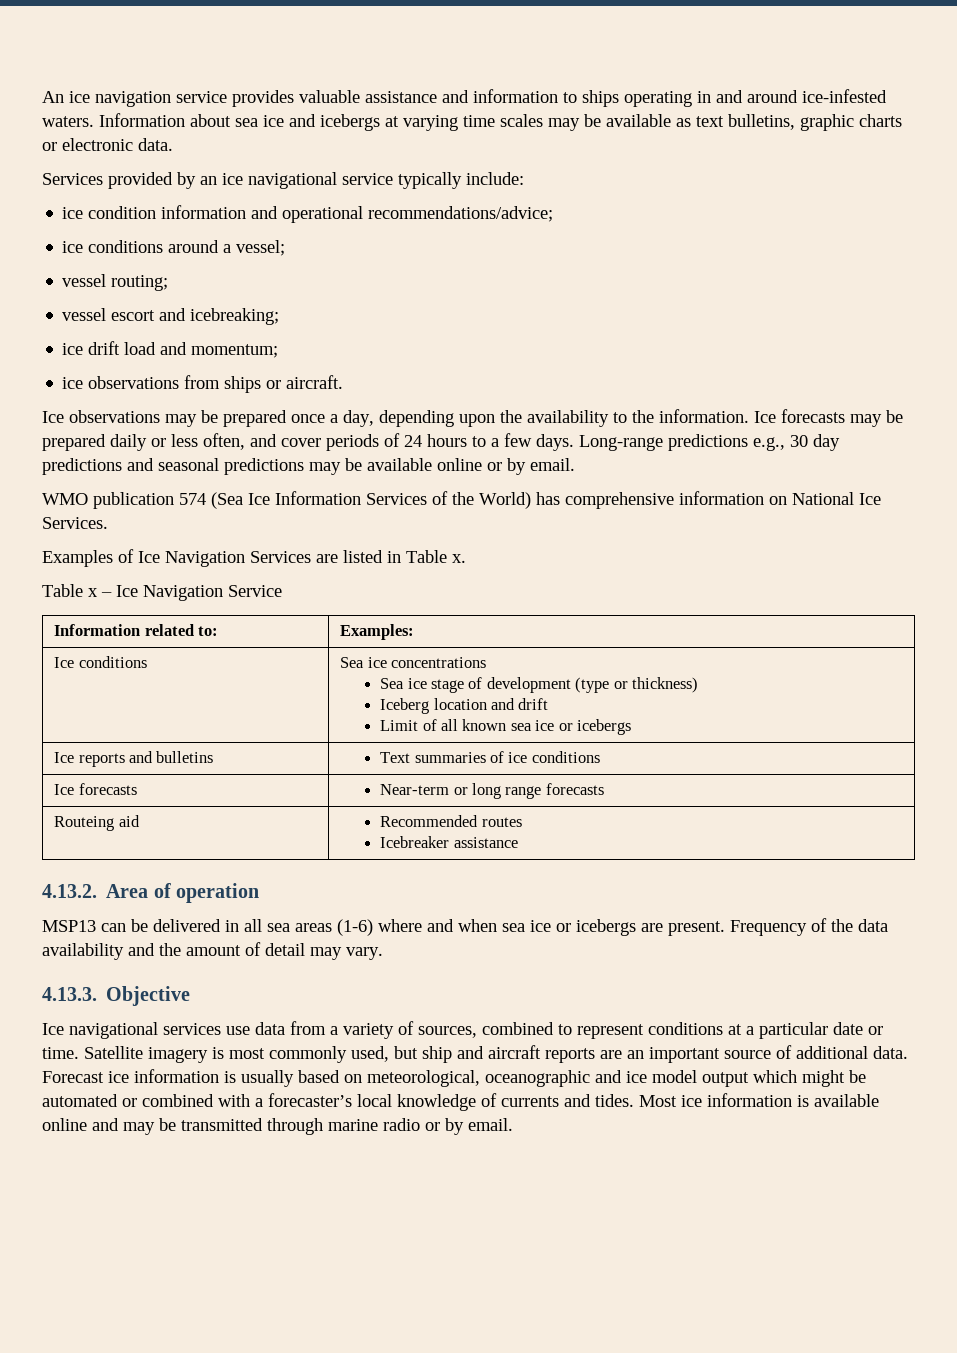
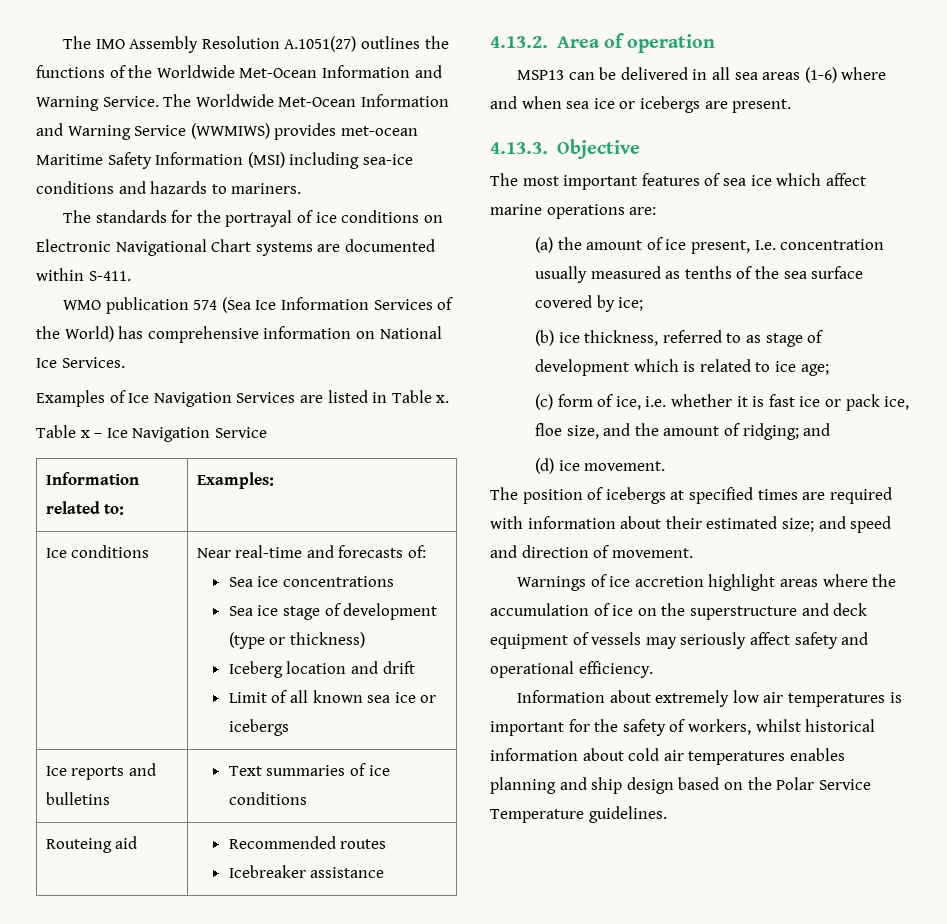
- An ice navigation service provides valuable assistance and information to ships operating in and around ice-infested waters. Information about sea ice and icebergs at varying time scales may be available as text bulletins, graphic charts or electronic data.
- Services provided by an ice navigational service typically include:
- ice condition information and operational recommendations/advice;
- ice conditions around a vessel;
- vessel routing;
- vessel escort and icebreaking;
- ice drift load and momentum;
- ice observations from ships or aircraft.
- Ice observations may be prepared once a day, depending upon the availability to the information. Ice forecasts may be prepared daily or less often, and cover periods of 24 hours to a few days. Long-range predictions e.g., 30 day predictions and seasonal predictions may be available online or by email.
+ The IMO Assembly Resolution A.1051(27) outlines the functions of the Worldwide Met-Ocean Information and Warning Service. The Worldwide Met-Ocean Information and Warning Service (WWMIWS) provides met-ocean Maritime Safety Information (MSI) including sea-ice conditions and hazards to mariners.
+ The standards for the portrayal of ice conditions on Electronic Navigational Chart systems are documented within S-411.
- Ice conditions | Sea ice concentrations
+ Ice conditions | Near real-time and forecasts of:
+ Sea ice concentrations
- Ice forecasts | Near-term or long range forecasts
- MSP13 can be delivered in all sea areas (1-6) where and when sea ice or icebergs are present. Frequency of the data availability and the amount of detail may vary.
+ MSP13 can be delivered in all sea areas (1-6) where and when sea ice or icebergs are present.
  4.13.3. Objective
- Ice navigational services use data from a variety of sources, combined to represent conditions at a particular date or time. Satellite imagery is most commonly used, but ship and aircraft reports are an important source of additional data. Forecast ice information is usually based on meteorological, oceanographic and ice model output which might be automated or combined with a forecaster’s local knowledge of currents and tides. Most ice information is available online and may be transmitted through marine radio or by email.
+ The most important features of sea ice which affect marine operations are:
+ (a) the amount of ice present, I.e. concentration usually measured as tenths of the sea surface covered by ice;
+ (b) ice thickness, referred to as stage of development which is related to ice age;
+ (c) form of ice, i.e. whether it is fast ice or pack ice, floe size, and the amount of ridging; and
+ (d) ice movement.
+ The position of icebergs at specified times are required with information about their estimated size; and speed and direction of movement.
+ Warnings of ice accretion highlight areas where the accumulation of ice on the superstructure and deck equipment of vessels may seriously affect safety and operational efficiency.
+ Information about extremely low air temperatures is important for the safety of workers, whilst historical information about cold air temperatures enables planning and ship design based on the Polar Service Temperature guidelines.

